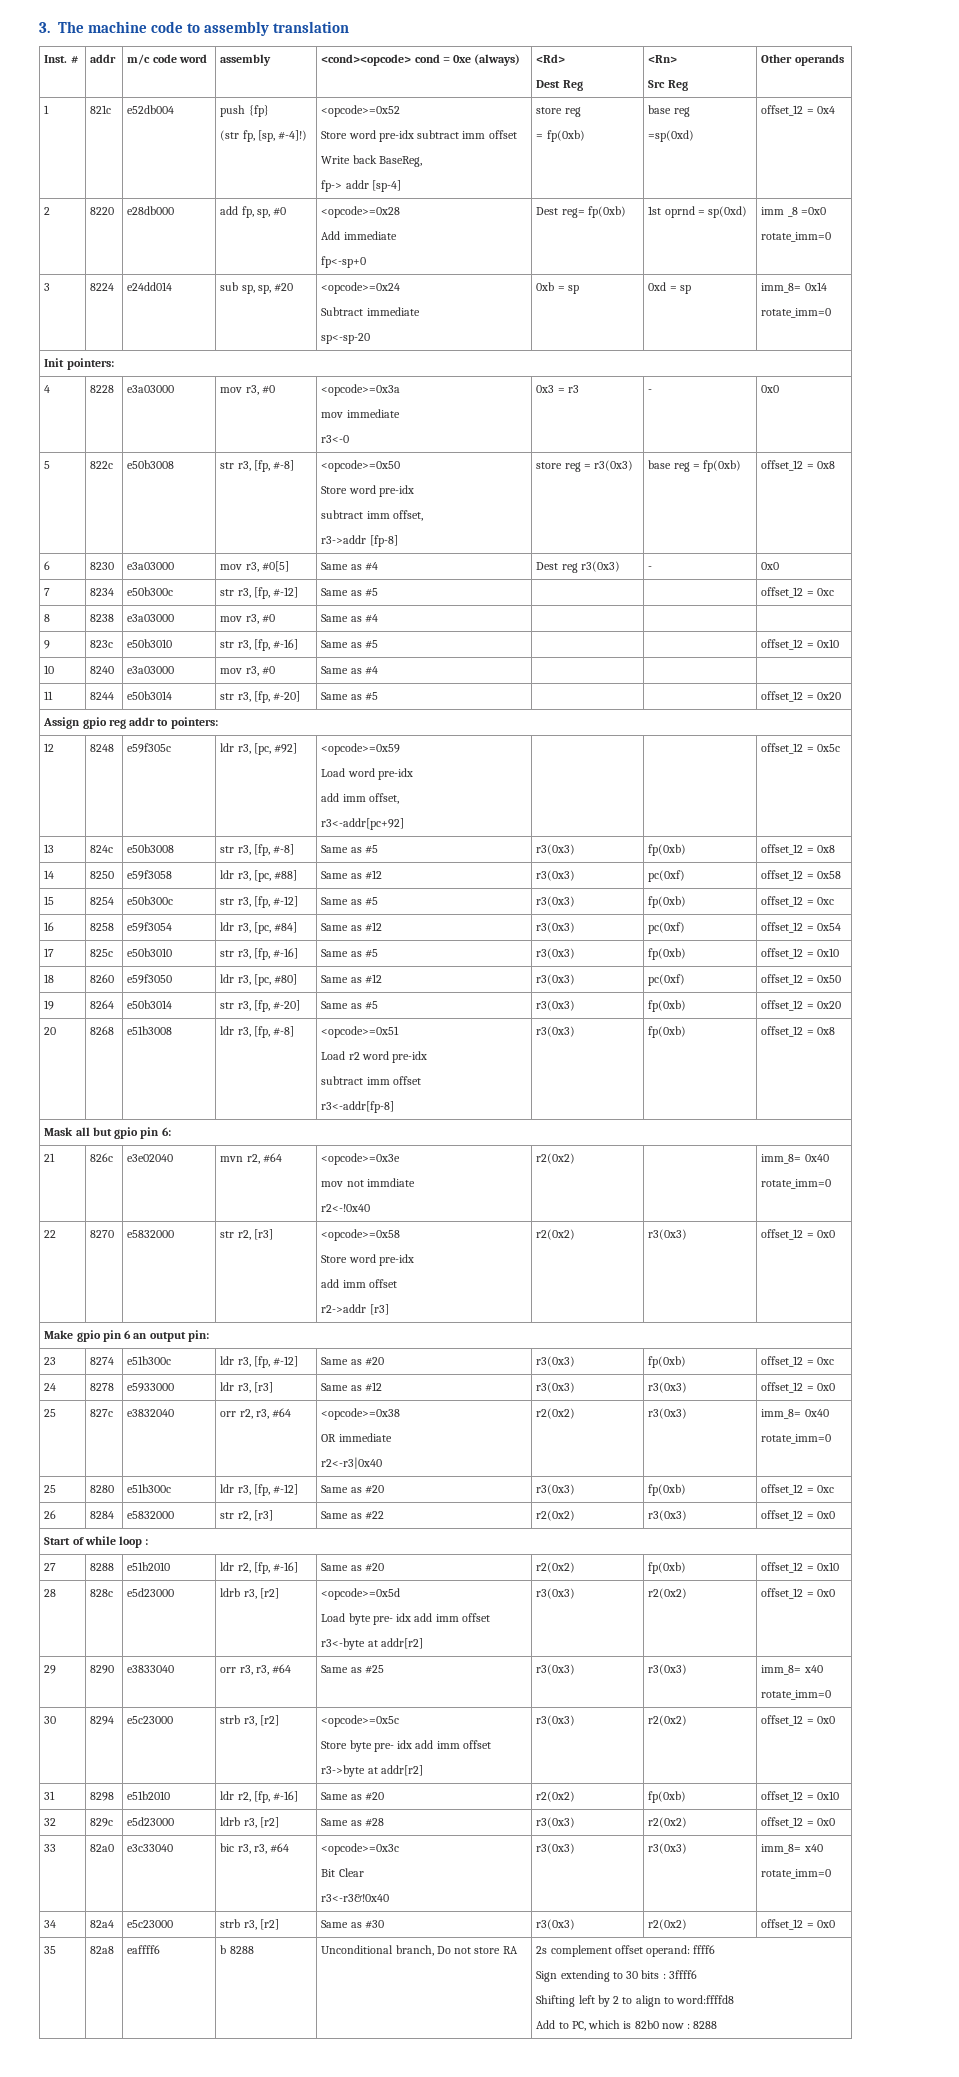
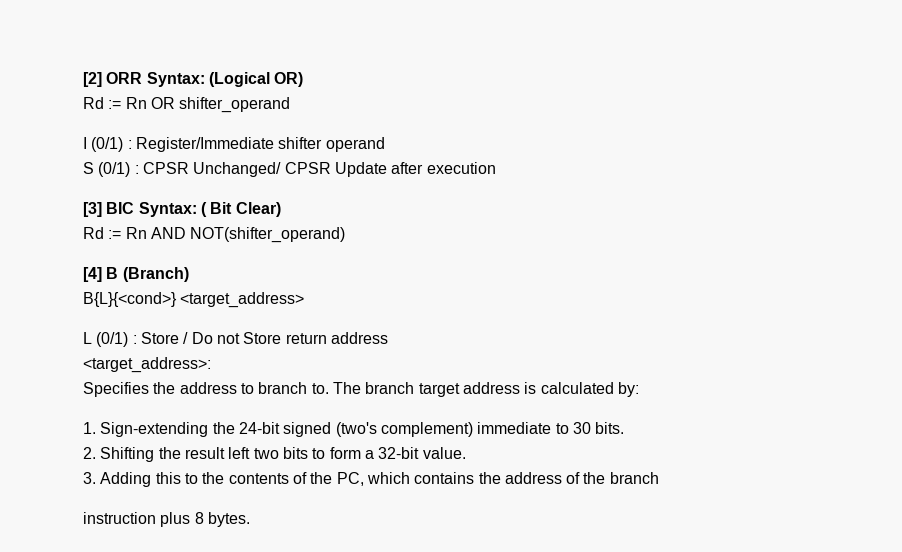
- 3. The machine code to assembly translation
- Inst. # | addr | m/c code word | assembly | <cond><opcode> cond = 0xe (always) | <Rd>
- Dest Reg | <Rn>
- Src Reg | Other operands
- 1 | 821c | e52db004 | push {fp}
- (str fp, [sp, #-4]!) | <opcode>=0x52
- Store word pre-idx subtract imm offset
- Write back BaseReg,
- fp-> addr [sp-4] | store reg
- = fp(0xb) | base reg
- =sp(0xd) | offset_12 = 0x4
- 2 | 8220 | e28db000 | add fp, sp, #0 | <opcode>=0x28
- Add immediate
- fp<-sp+0 | Dest reg= fp(0xb) | 1st oprnd = sp(0xd) | imm _8 =0x0
- rotate_imm=0
- 3 | 8224 | e24dd014 | sub sp, sp, #20 | <opcode>=0x24
- Subtract immediate
- sp<-sp-20 | 0xb = sp | 0xd = sp | imm_8= 0x14
- rotate_imm=0
- Init pointers:
- 4 | 8228 | e3a03000 | mov r3, #0 | <opcode>=0x3a
- mov immediate
- r3<-0 | 0x3 = r3 | - | 0x0
- 5 | 822c | e50b3008 | str r3, [fp, #-8] | <opcode>=0x50
- Store word pre-idx
- subtract imm offset,
- r3->addr [fp-8] | store reg = r3(0x3) | base reg = fp(0xb) | offset_12 = 0x8
- 6 | 8230 | e3a03000 | mov r3, #0[5] | Same as #4 | Dest reg r3(0x3) | - | 0x0
- 7 | 8234 | e50b300c | str r3, [fp, #-12] | Same as #5 | | | offset_12 = 0xc
- 8 | 8238 | e3a03000 | mov r3, #0 | Same as #4 | | |
- 9 | 823c | e50b3010 | str r3, [fp, #-16] | Same as #5 | | | offset_12 = 0x10
- 10 | 8240 | e3a03000 | mov r3, #0 | Same as #4 | | |
- 11 | 8244 | e50b3014 | str r3, [fp, #-20] | Same as #5 | | | offset_12 = 0x20
- Assign gpio reg addr to pointers:
- 12 | 8248 | e59f305c | ldr r3, [pc, #92] | <opcode>=0x59
- Load word pre-idx
- add imm offset,
- r3<-addr[pc+92] | | | offset_12 = 0x5c
- 13 | 824c | e50b3008 | str r3, [fp, #-8] | Same as #5 | r3(0x3) | fp(0xb) | offset_12 = 0x8
- 14 | 8250 | e59f3058 | ldr r3, [pc, #88] | Same as #12 | r3(0x3) | pc(0xf) | offset_12 = 0x58
- 15 | 8254 | e50b300c | str r3, [fp, #-12] | Same as #5 | r3(0x3) | fp(0xb) | offset_12 = 0xc
- 16 | 8258 | e59f3054 | ldr r3, [pc, #84] | Same as #12 | r3(0x3) | pc(0xf) | offset_12 = 0x54
- 17 | 825c | e50b3010 | str r3, [fp, #-16] | Same as #5 | r3(0x3) | fp(0xb) | offset_12 = 0x10
- 18 | 8260 | e59f3050 | ldr r3, [pc, #80] | Same as #12 | r3(0x3) | pc(0xf) | offset_12 = 0x50
- 19 | 8264 | e50b3014 | str r3, [fp, #-20] | Same as #5 | r3(0x3) | fp(0xb) | offset_12 = 0x20
- 20 | 8268 | e51b3008 | ldr r3, [fp, #-8] | <opcode>=0x51
- Load r2 word pre-idx
- subtract imm offset
- r3<-addr[fp-8] | r3(0x3) | fp(0xb) | offset_12 = 0x8
- Mask all but gpio pin 6:
- 21 | 826c | e3e02040 | mvn r2, #64 | <opcode>=0x3e
- mov not immdiate
- r2<-!0x40 | r2(0x2) | | imm_8= 0x40
- rotate_imm=0
- 22 | 8270 | e5832000 | str r2, [r3] | <opcode>=0x58
- Store word pre-idx
- add imm offset
- r2->addr [r3] | r2(0x2) | r3(0x3) | offset_12 = 0x0
- Make gpio pin 6 an output pin:
- 23 | 8274 | e51b300c | ldr r3, [fp, #-12] | Same as #20 | r3(0x3) | fp(0xb) | offset_12 = 0xc
- 24 | 8278 | e5933000 | ldr r3, [r3] | Same as #12 | r3(0x3) | r3(0x3) | offset_12 = 0x0
- 25 | 827c | e3832040 | orr r2, r3, #64 | <opcode>=0x38
- OR immediate
- r2<-r3|0x40 | r2(0x2) | r3(0x3) | imm_8= 0x40
- rotate_imm=0
- 25 | 8280 | e51b300c | ldr r3, [fp, #-12] | Same as #20 | r3(0x3) | fp(0xb) | offset_12 = 0xc
- 26 | 8284 | e5832000 | str r2, [r3] | Same as #22 | r2(0x2) | r3(0x3) | offset_12 = 0x0
- Start of while loop :
- 27 | 8288 | e51b2010 | ldr r2, [fp, #-16] | Same as #20 | r2(0x2) | fp(0xb) | offset_12 = 0x10
- 28 | 828c | e5d23000 | ldrb r3, [r2] | <opcode>=0x5d
- Load byte pre- idx add imm offset
- r3<-byte at addr[r2] | r3(0x3) | r2(0x2) | offset_12 = 0x0
- 29 | 8290 | e3833040 | orr r3, r3, #64 | Same as #25 | r3(0x3) | r3(0x3) | imm_8= x40
- rotate_imm=0
- 30 | 8294 | e5c23000 | strb r3, [r2] | <opcode>=0x5c
- Store byte pre- idx add imm offset
- r3->byte at addr[r2] | r3(0x3) | r2(0x2) | offset_12 = 0x0
- 31 | 8298 | e51b2010 | ldr r2, [fp, #-16] | Same as #20 | r2(0x2) | fp(0xb) | offset_12 = 0x10
- 32 | 829c | e5d23000 | ldrb r3, [r2] | Same as #28 | r3(0x3) | r2(0x2) | offset_12 = 0x0
- 33 | 82a0 | e3c33040 | bic r3, r3, #64 | <opcode>=0x3c
- Bit Clear
- r3<-r3&!0x40 | r3(0x3) | r3(0x3) | imm_8= x40
- rotate_imm=0
- 34 | 82a4 | e5c23000 | strb r3, [r2] | Same as #30 | r3(0x3) | r2(0x2) | offset_12 = 0x0
- 35 | 82a8 | eaffff6 | b 8288 | Unconditional branch, Do not store RA | 2s complement offset operand: ffff6
- Sign extending to 30 bits : 3ffff6
- Shifting left by 2 to align to word:ffffd8
- Add to PC, which is 82b0 now : 8288
+ [2] ORR Syntax: (Logical OR)
+ Rd := Rn OR shifter_operand
+ I (0/1) : Register/Immediate shifter operand
+ S (0/1) : CPSR Unchanged/ CPSR Update after execution
+ [3] BIC Syntax: ( Bit Clear)
+ Rd := Rn AND NOT(shifter_operand)
+ [4] B (Branch)
+ B{L}{<cond>} <target_address>
+ L (0/1) : Store / Do not Store return address
+ <target_address>:
+ Specifies the address to branch to. The branch target address is calculated by:
+ 1. Sign-extending the 24-bit signed (two's complement) immediate to 30 bits.
+ 2. Shifting the result left two bits to form a 32-bit value.
+ 3. Adding this to the contents of the PC, which contains the address of the branch
+ instruction plus 8 bytes.

